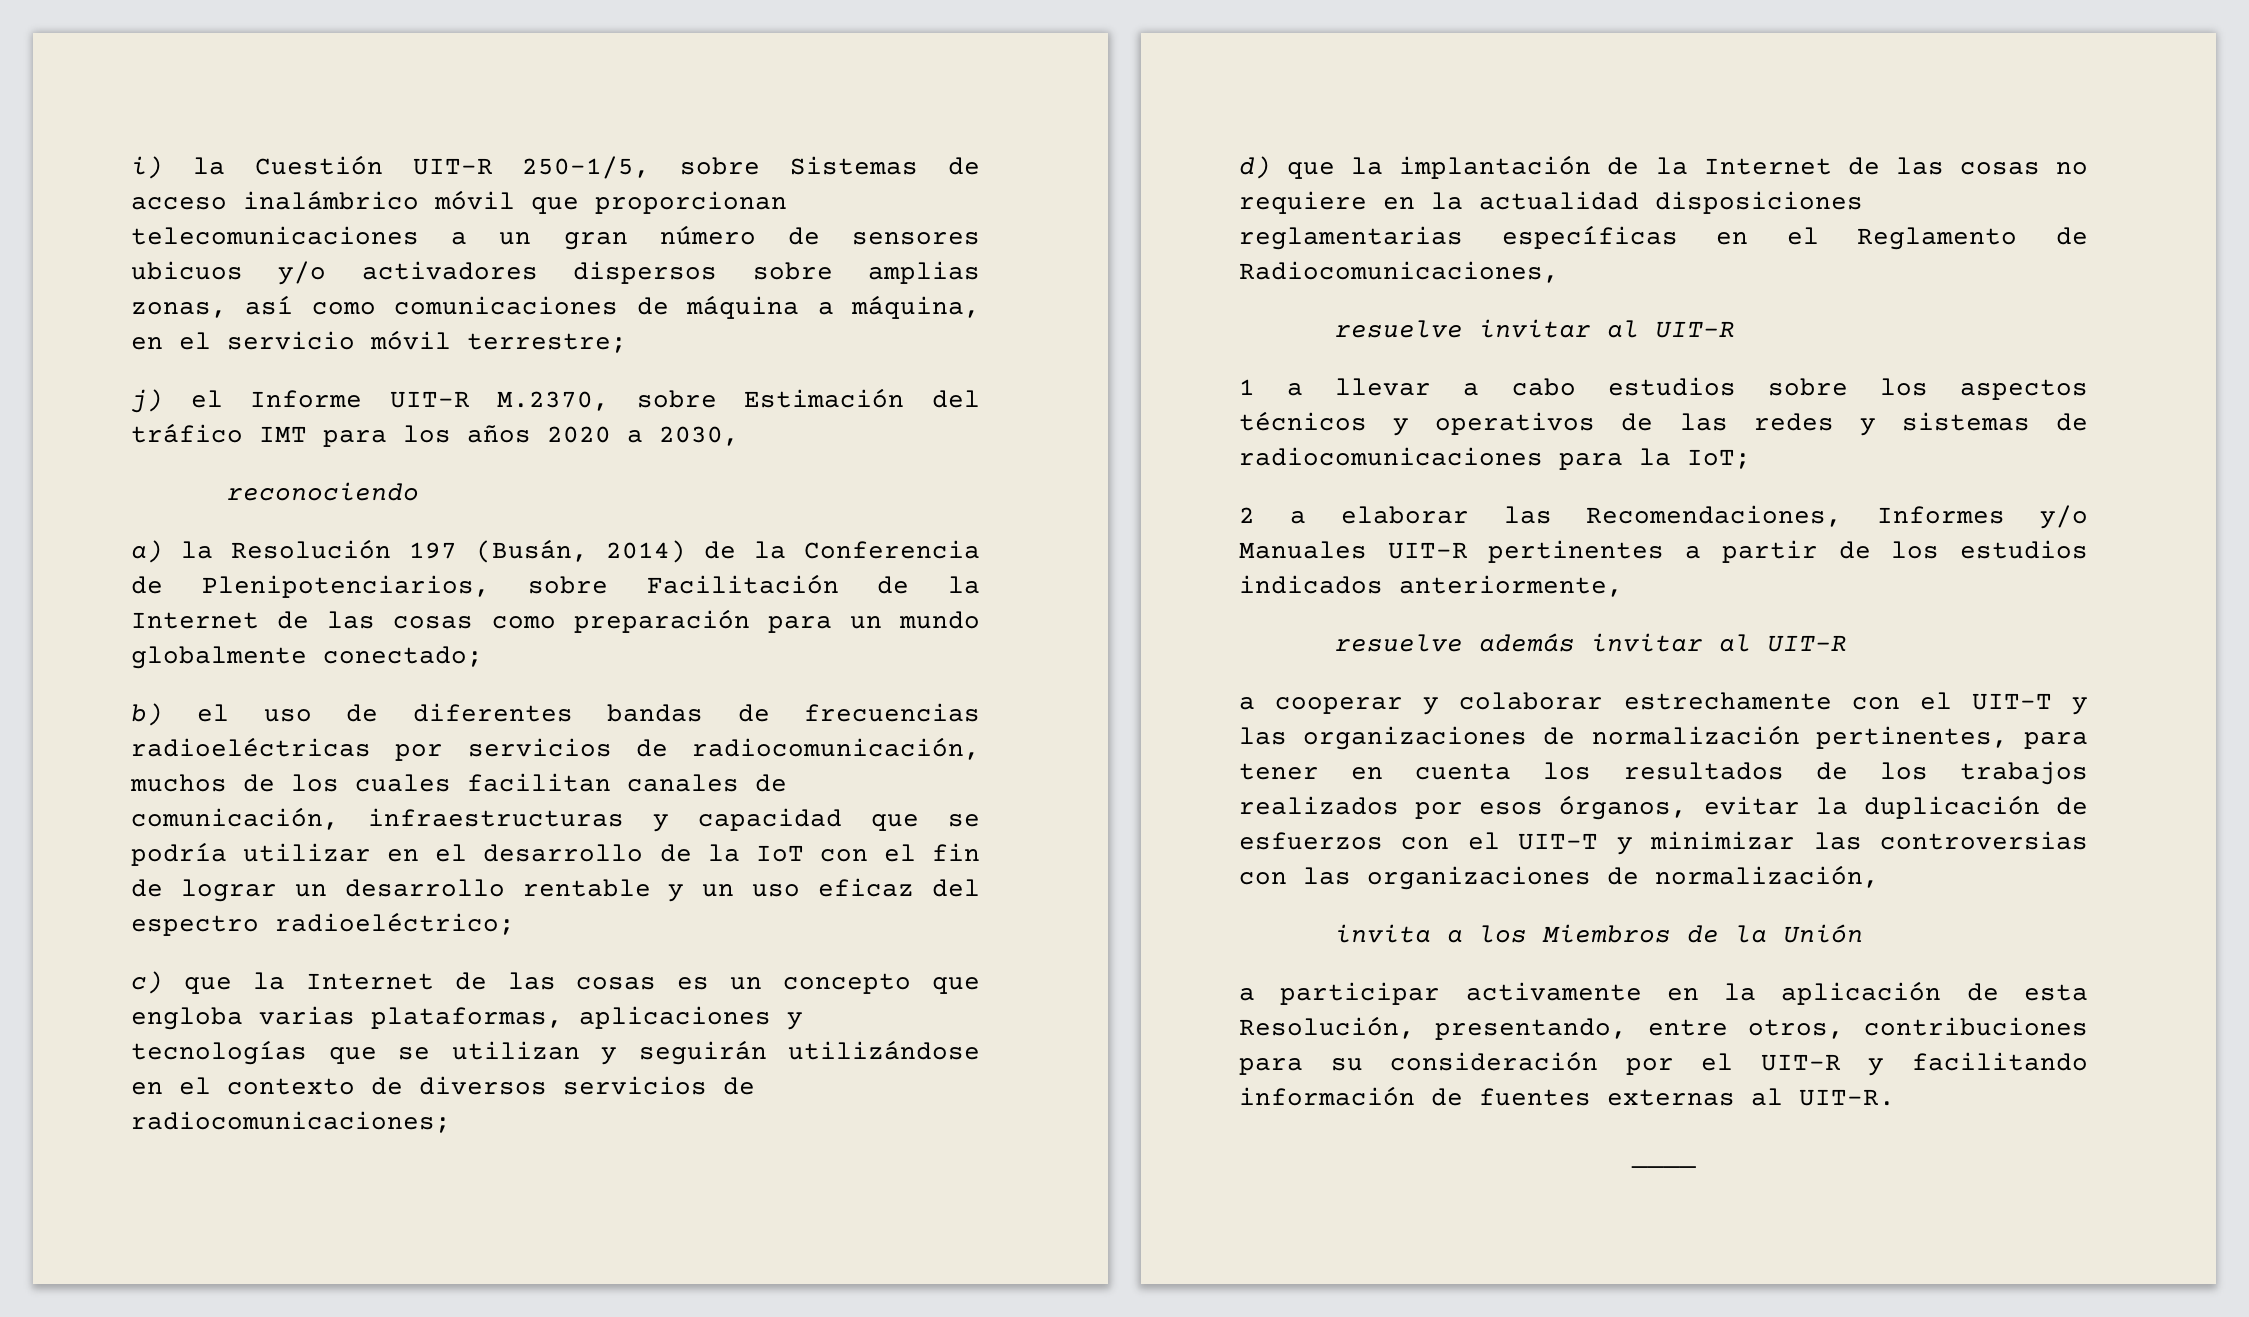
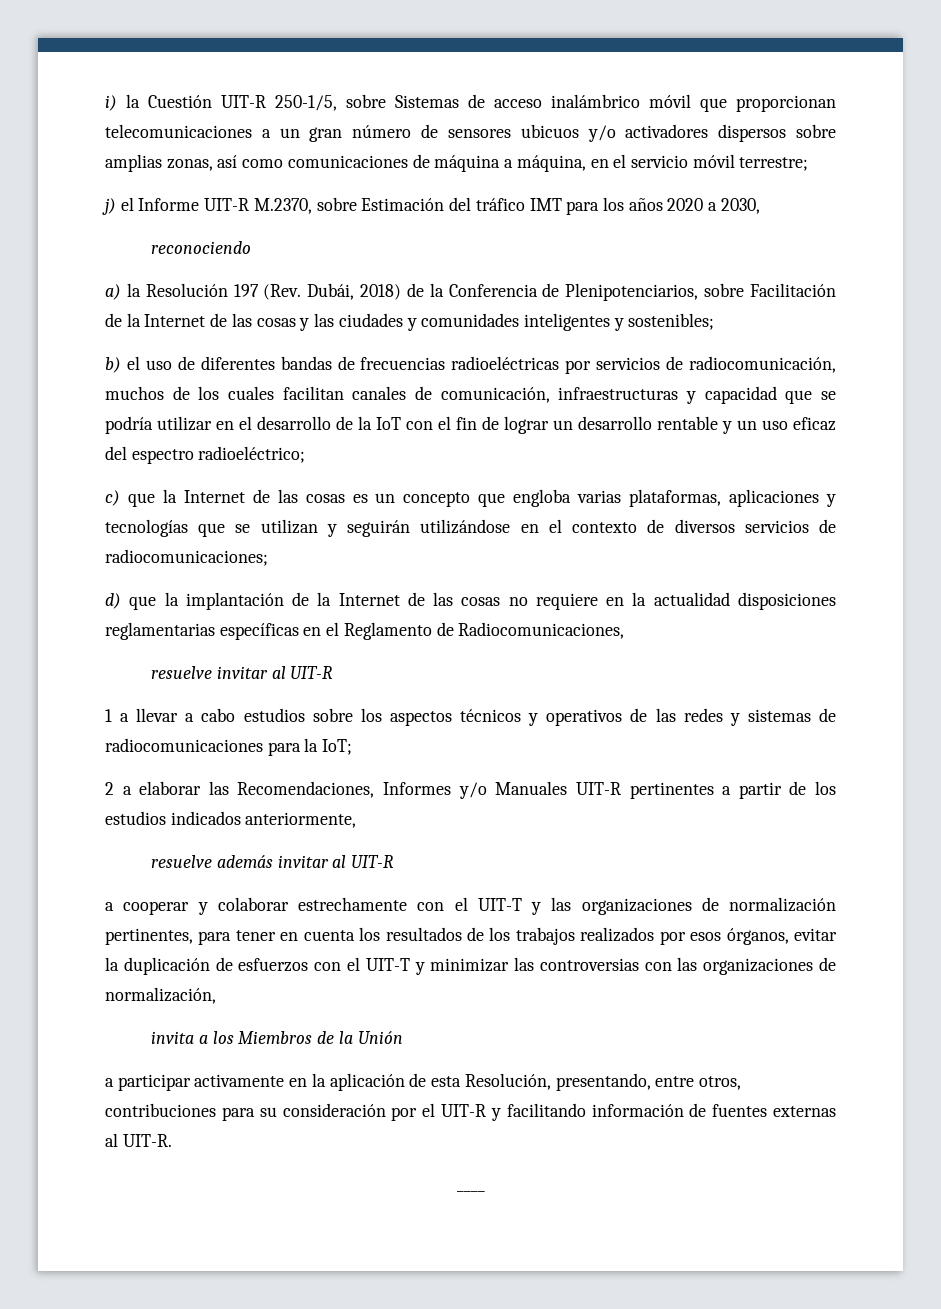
- a) la Resolución 197 (Busán, 2014) de la Conferencia de Plenipotenciarios, sobre Facilitación de la Internet de las cosas como preparación para un mundo globalmente conectado;
+ a) la Resolución 197 (Rev. Dubái, 2018) de la Conferencia de Plenipotenciarios, sobre Facilitación de la Internet de las cosas y las ciudades y comunidades inteligentes y sostenibles;

